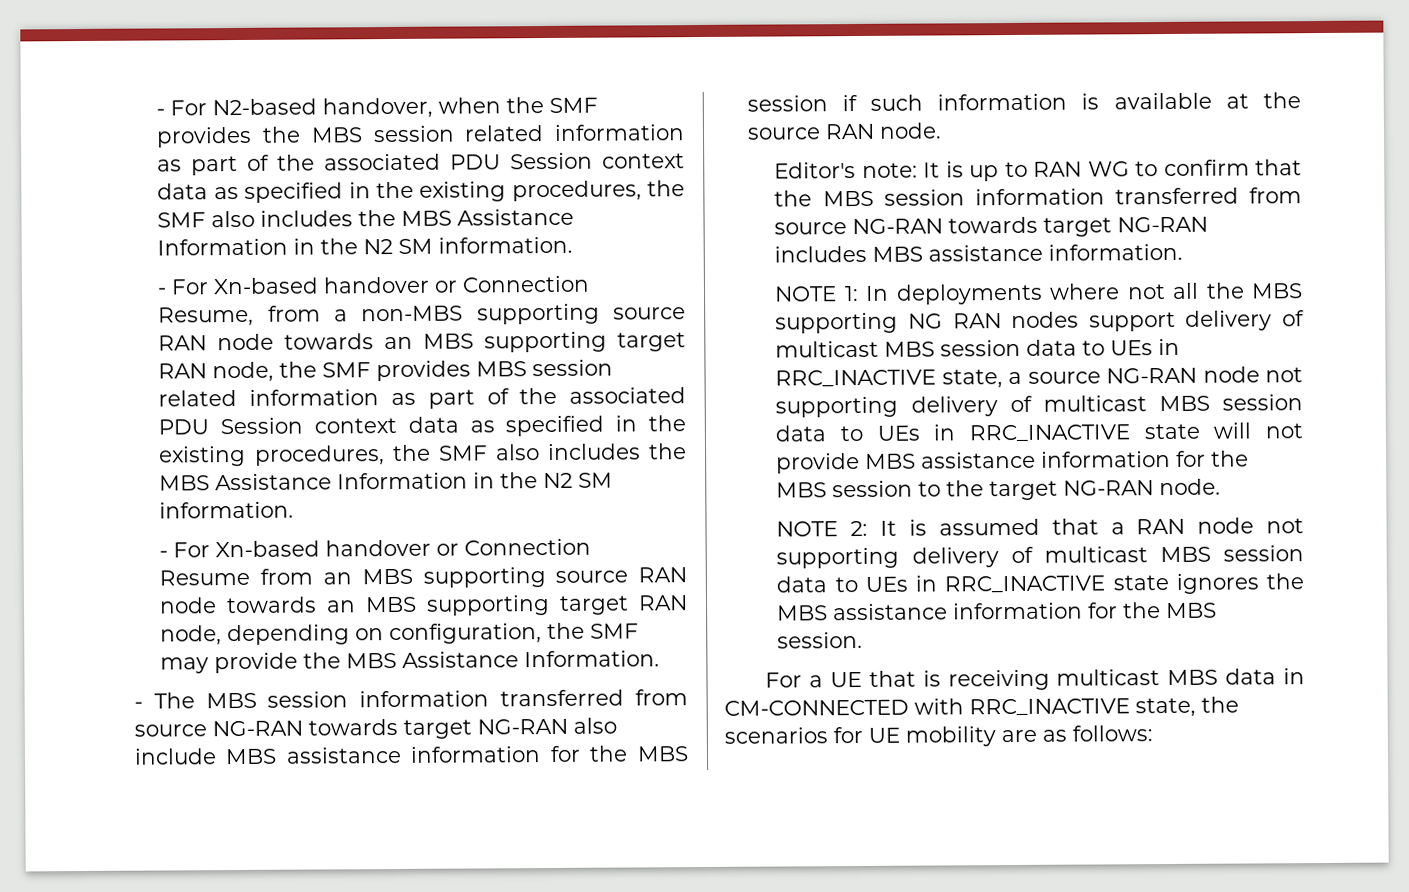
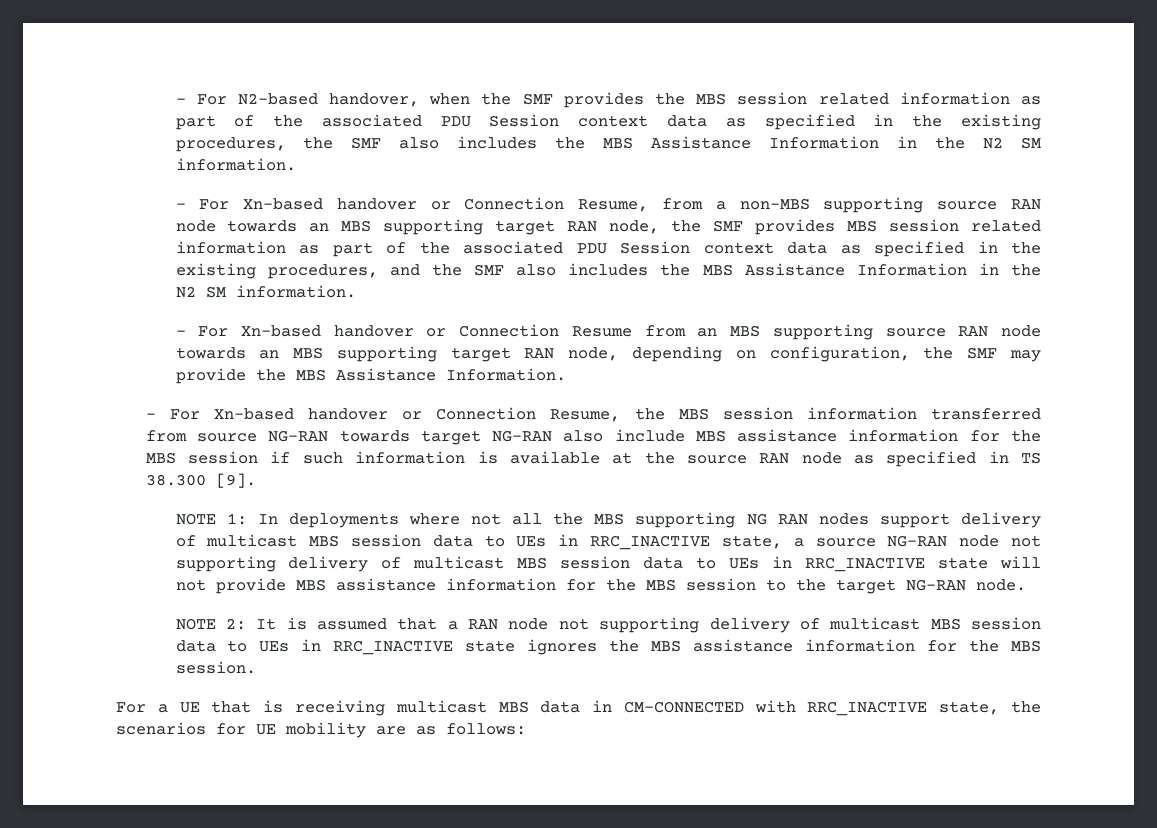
- - For Xn-based handover or Connection Resume, from a non-MBS supporting source RAN node towards an MBS supporting target RAN node, the SMF provides MBS session related information as part of the associated PDU Session context data as specified in the existing procedures, the SMF also includes the MBS Assistance Information in the N2 SM information.
+ - For Xn-based handover or Connection Resume, from a non-MBS supporting source RAN node towards an MBS supporting target RAN node, the SMF provides MBS session related information as part of the associated PDU Session context data as specified in the existing procedures, and the SMF also includes the MBS Assistance Information in the N2 SM information.
- - The MBS session information transferred from source NG-RAN towards target NG-RAN also include MBS assistance information for the MBS session if such information is available at the source RAN node.
- Editor's note: It is up to RAN WG to confirm that the MBS session information transferred from source NG-RAN towards target NG-RAN includes MBS assistance information.
+ - For Xn-based handover or Connection Resume, the MBS session information transferred from source NG-RAN towards target NG-RAN also include MBS assistance information for the MBS session if such information is available at the source RAN node as specified in TS 38.300 [9].

